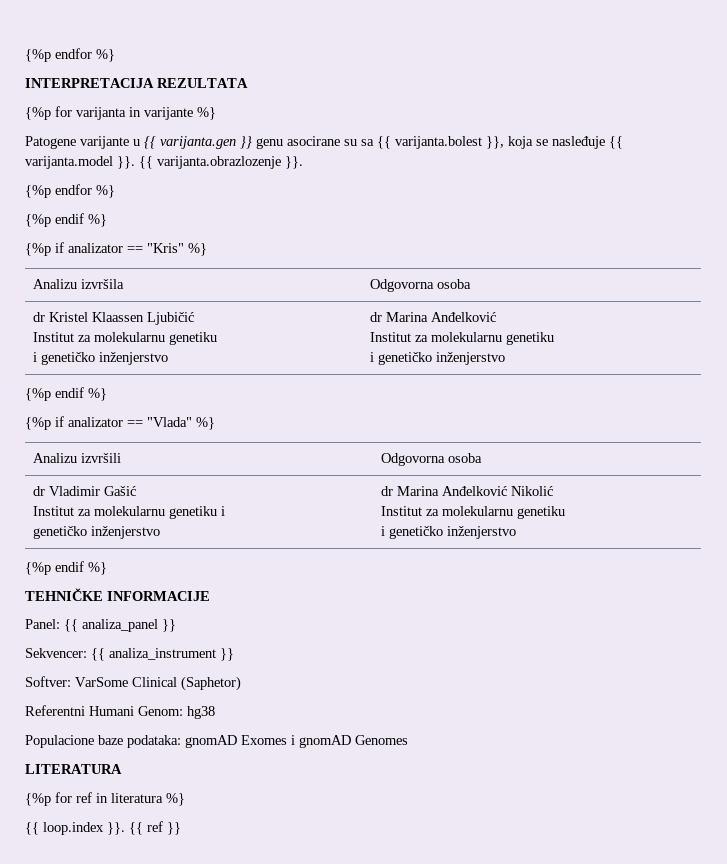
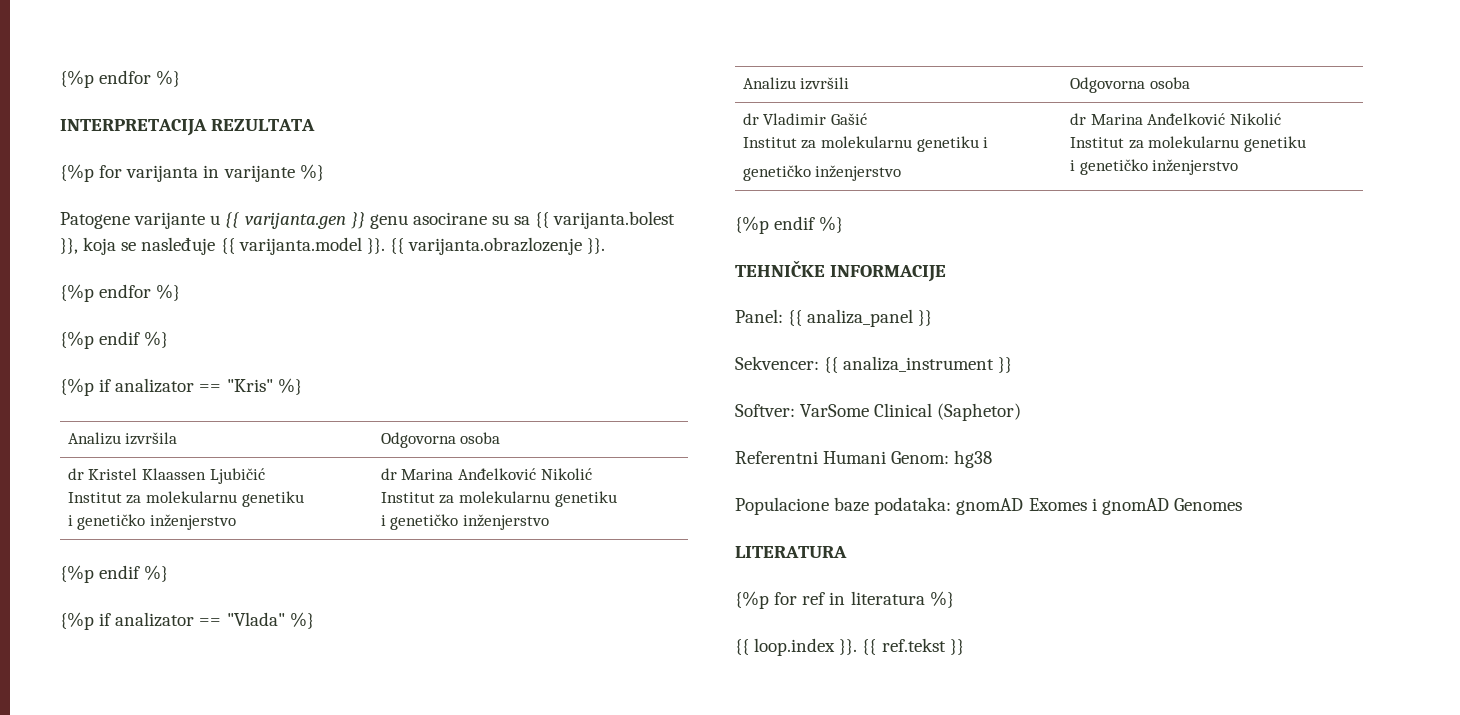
  dr Kristel Klaassen Ljubičić
  Institut za molekularnu genetiku
- i genetičko inženjerstvo | dr Marina Anđelković
+ i genetičko inženjerstvo | dr Marina Anđelković Nikolić
- {{ ref }}
+ {{ ref.tekst }}

